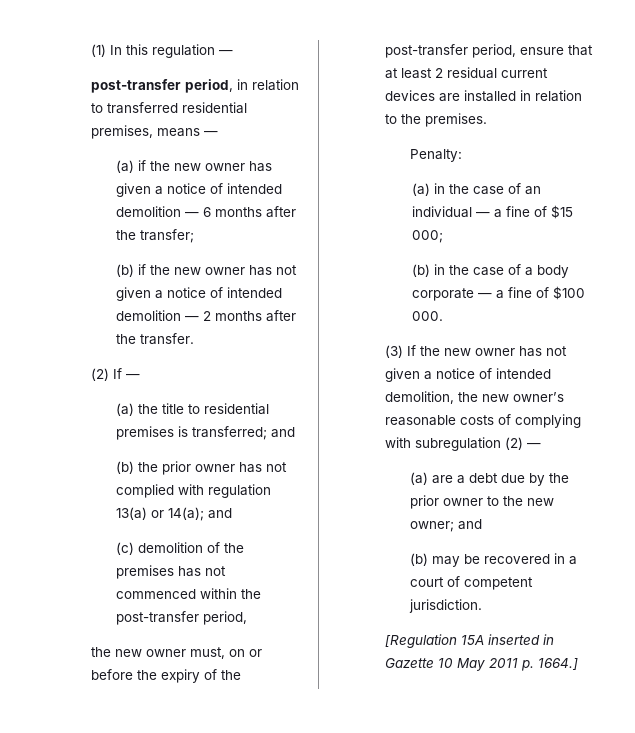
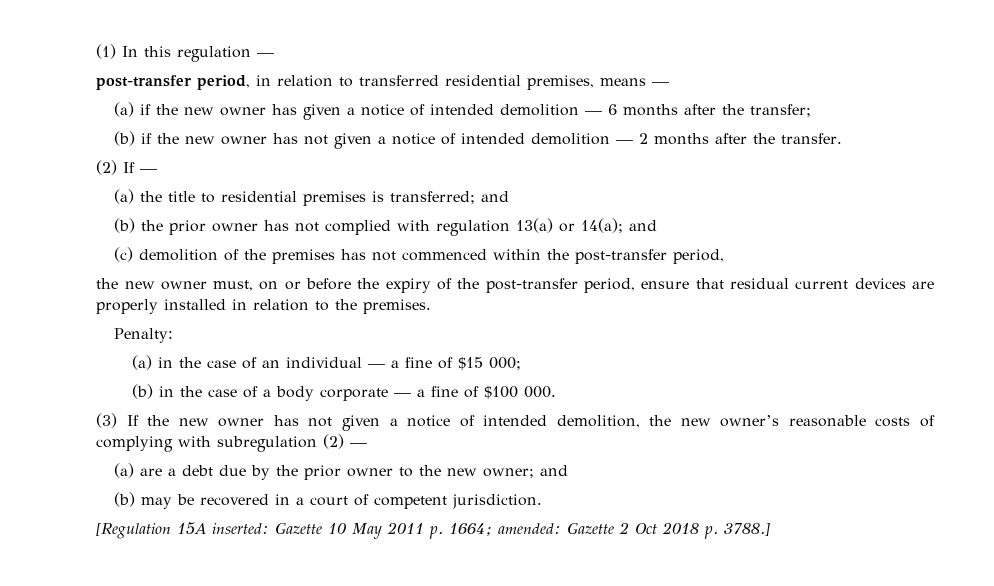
- the new owner must, on or before the expiry of the post-transfer period, ensure that at least 2 residual current devices are installed in relation to the premises.
+ the new owner must, on or before the expiry of the post-transfer period, ensure that residual current devices are properly installed in relation to the premises.
- [Regulation 15A inserted in Gazette 10 May 2011 p. 1664.]
+ [Regulation 15A inserted: Gazette 10 May 2011 p. 1664; amended: Gazette 2 Oct 2018 p. 3788.]

